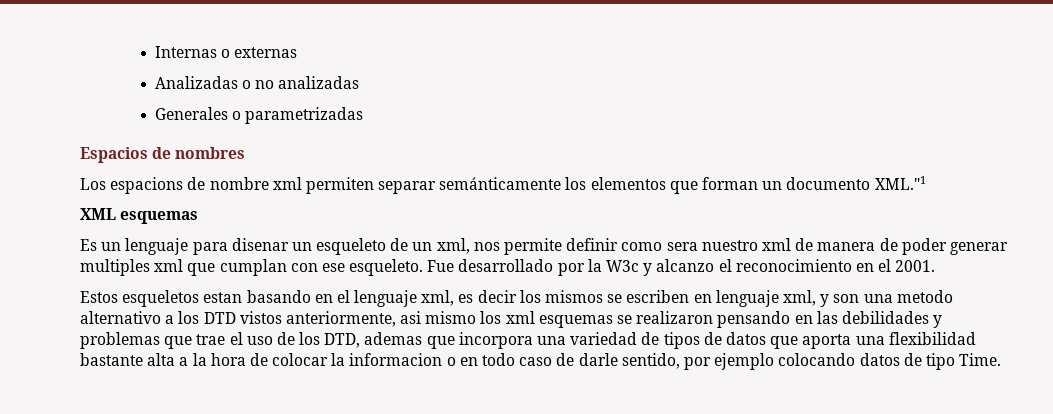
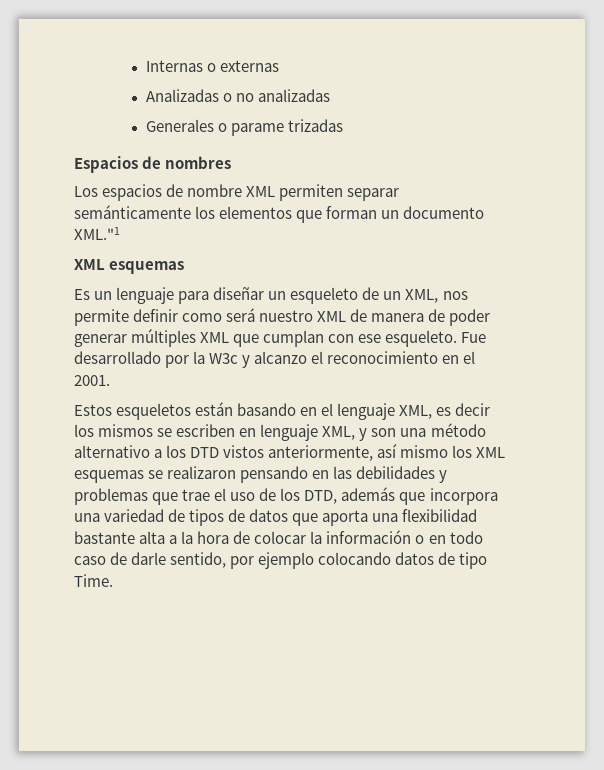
- Generales o parametrizadas
+ Generales o parame trizadas
- Los espacions de nombre xml permiten separar semánticamente los elementos que forman un documento XML."1
+ Los espacios de nombre XML permiten separar semánticamente los elementos que forman un documento XML."1
- Es un lenguaje para disenar un esqueleto de un xml, nos permite definir como sera nuestro xml de manera de poder generar multiples xml que cumplan con ese esqueleto.
+ Es un lenguaje para diseñar un esqueleto de un XML, nos permite definir como será nuestro XML de manera de poder generar múltiples XML que cumplan con ese esqueleto.
- Estos esqueletos estan basando en el lenguaje xml, es decir los mismos se escriben en lenguaje xml, y son una metodo alternativo a los DTD vistos anteriormente, asi mismo los xml esquemas se realizaron pensando en las debilidades y problemas que trae el uso de los DTD, ademas que incorpora una variedad de tipos de datos que aporta una flexibilidad bastante alta a la hora de colocar la informacion o en todo caso de darle sentido, por ejemplo colocando datos de tipo Time.
+ Estos esqueletos están basando en el lenguaje XML, es decir los mismos se escriben en lenguaje XML, y son una método alternativo a los DTD vistos anteriormente, así mismo los XML esquemas se realizaron pensando en las debilidades y problemas que trae el uso de los DTD, además que incorpora una variedad de tipos de datos que aporta una flexibilidad bastante alta a la hora de colocar la información o en todo caso de darle sentido, por ejemplo colocando datos de tipo Time.

